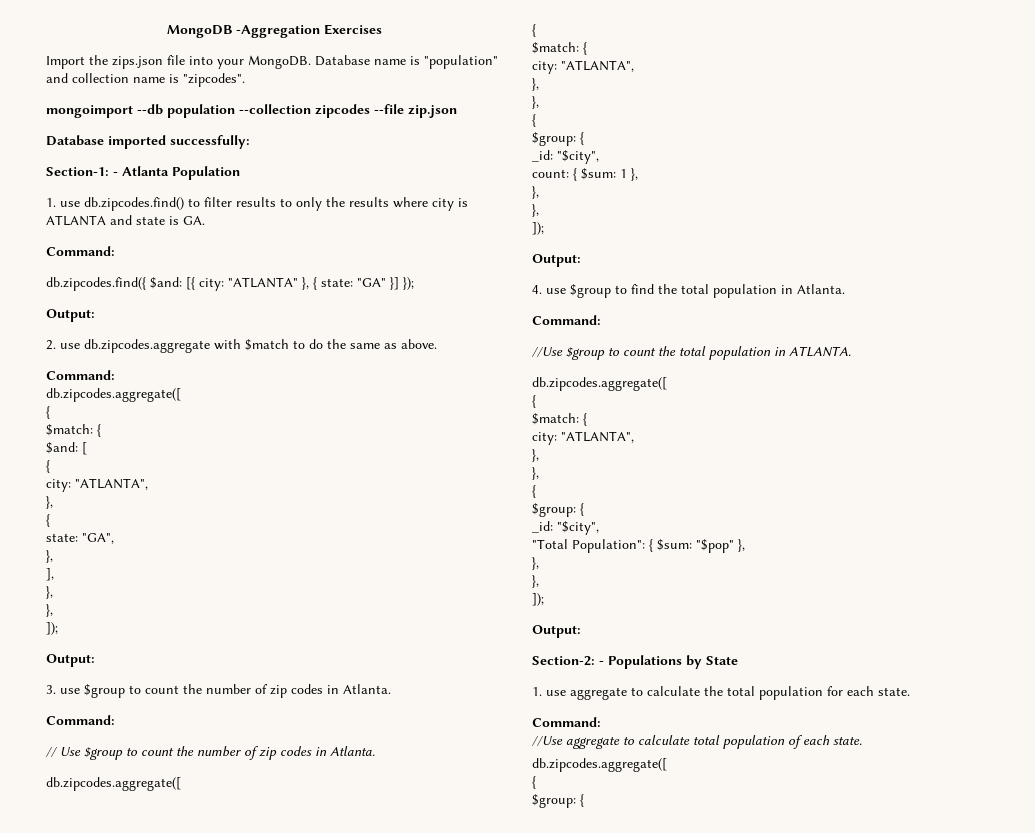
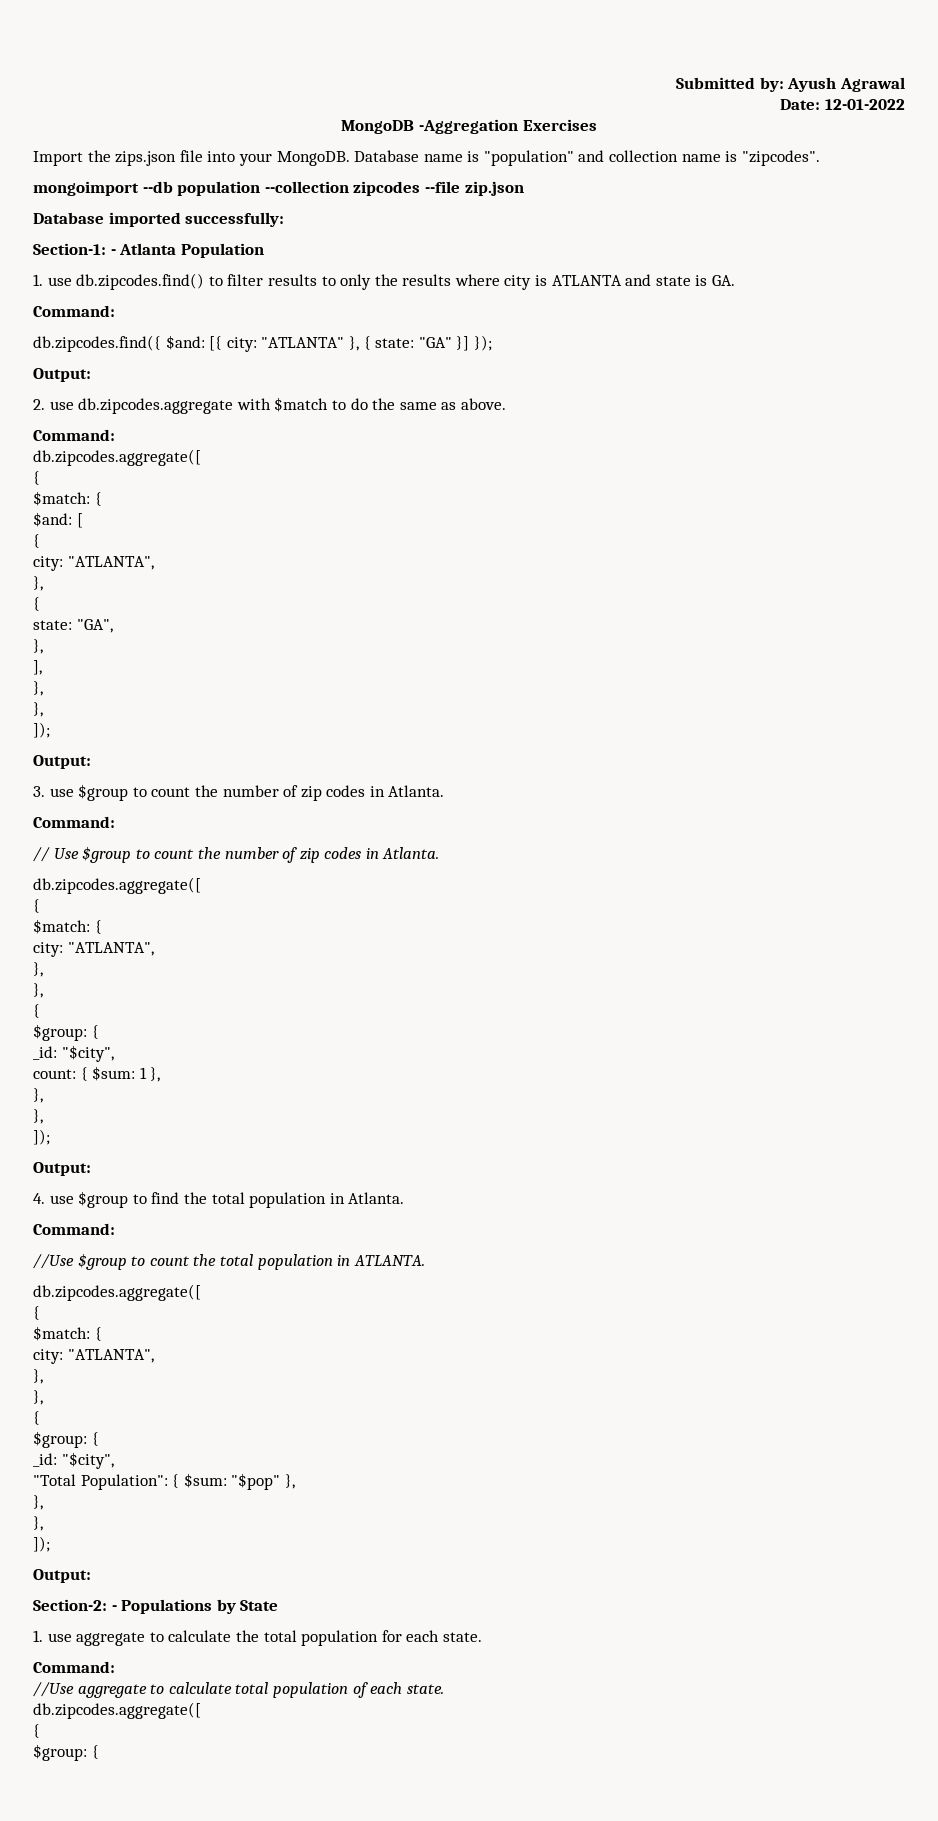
+ Submitted by: Ayush Agrawal
+ Date: 12-01-2022

